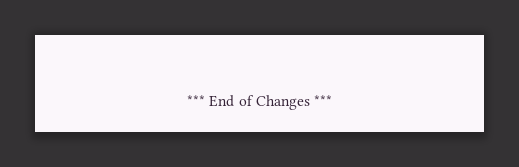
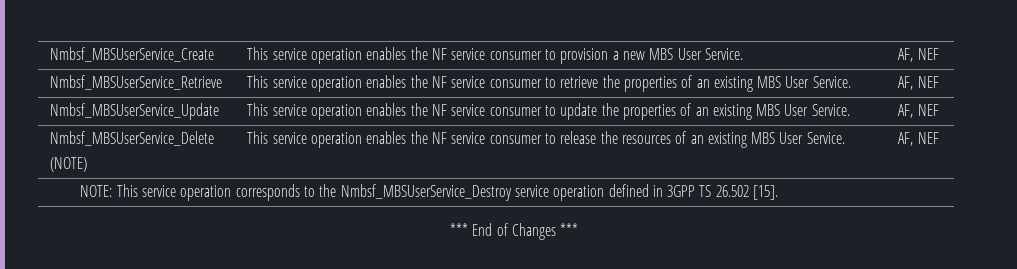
+ Nmbsf_MBSUserService_Create | This service operation enables the NF service consumer to provision a new MBS User Service. | AF, NEF
+ Nmbsf_MBSUserService_Retrieve | This service operation enables the NF service consumer to retrieve the properties of an existing MBS User Service. | AF, NEF
+ Nmbsf_MBSUserService_Update | This service operation enables the NF service consumer to update the properties of an existing MBS User Service. | AF, NEF
+ Nmbsf_MBSUserService_Delete
+ (NOTE) | This service operation enables the NF service consumer to release the resources of an existing MBS User Service. | AF, NEF
+ NOTE: This service operation corresponds to the Nmbsf_MBSUserService_Destroy service operation defined in 3GPP TS 26.502 [15].

